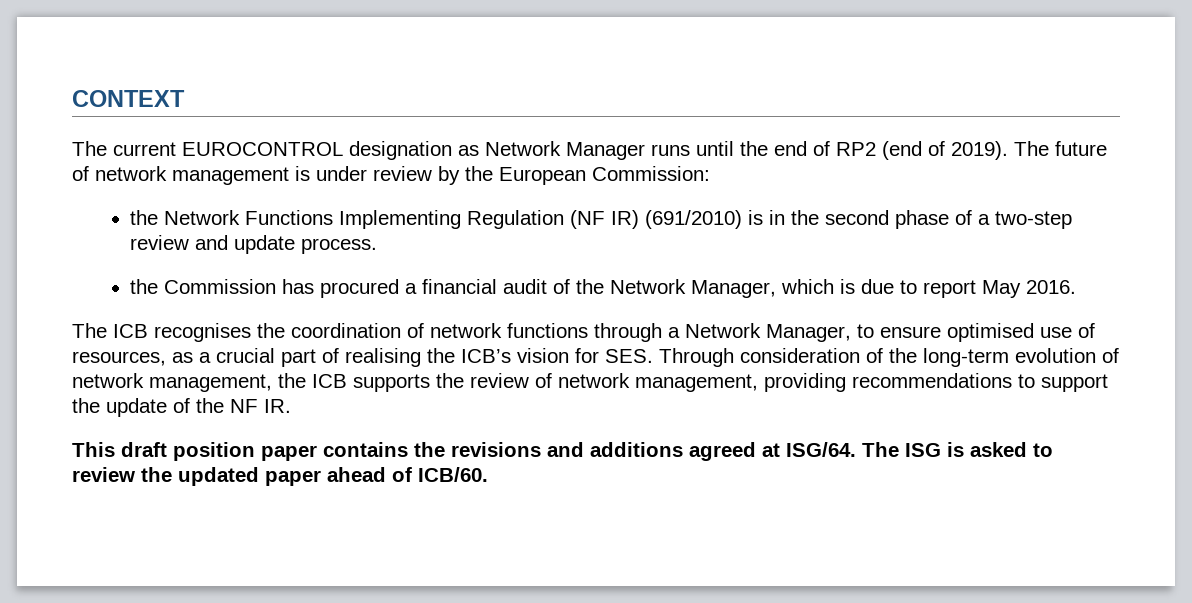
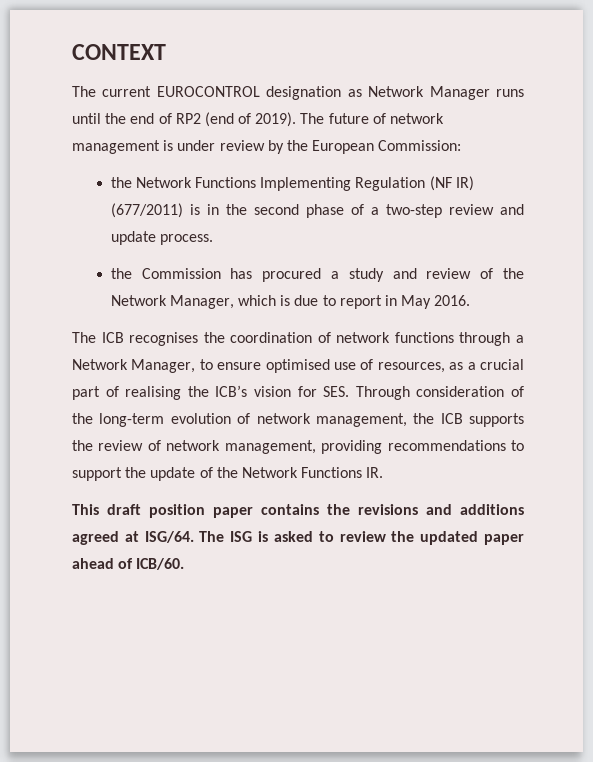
- the Network Functions Implementing Regulation (NF IR) (691/2010) is in the second phase of a two-step review and update process.
+ the Network Functions Implementing Regulation (NF IR) (677/2011) is in the second phase of a two-step review and update process.
- the Commission has procured a financial audit of the Network Manager, which is due to report May 2016.
+ the Commission has procured a study and review of the Network Manager, which is due to report in May 2016.
- The ICB recognises the coordination of network functions through a Network Manager, to ensure optimised use of resources, as a crucial part of realising the ICB’s vision for SES. Through consideration of the long-term evolution of network management, the ICB supports the review of network management, providing recommendations to support the update of the NF IR.
+ The ICB recognises the coordination of network functions through a Network Manager, to ensure optimised use of resources, as a crucial part of realising the ICB’s vision for SES. Through consideration of the long-term evolution of network management, the ICB supports the review of network management, providing recommendations to support the update of the Network Functions IR.

